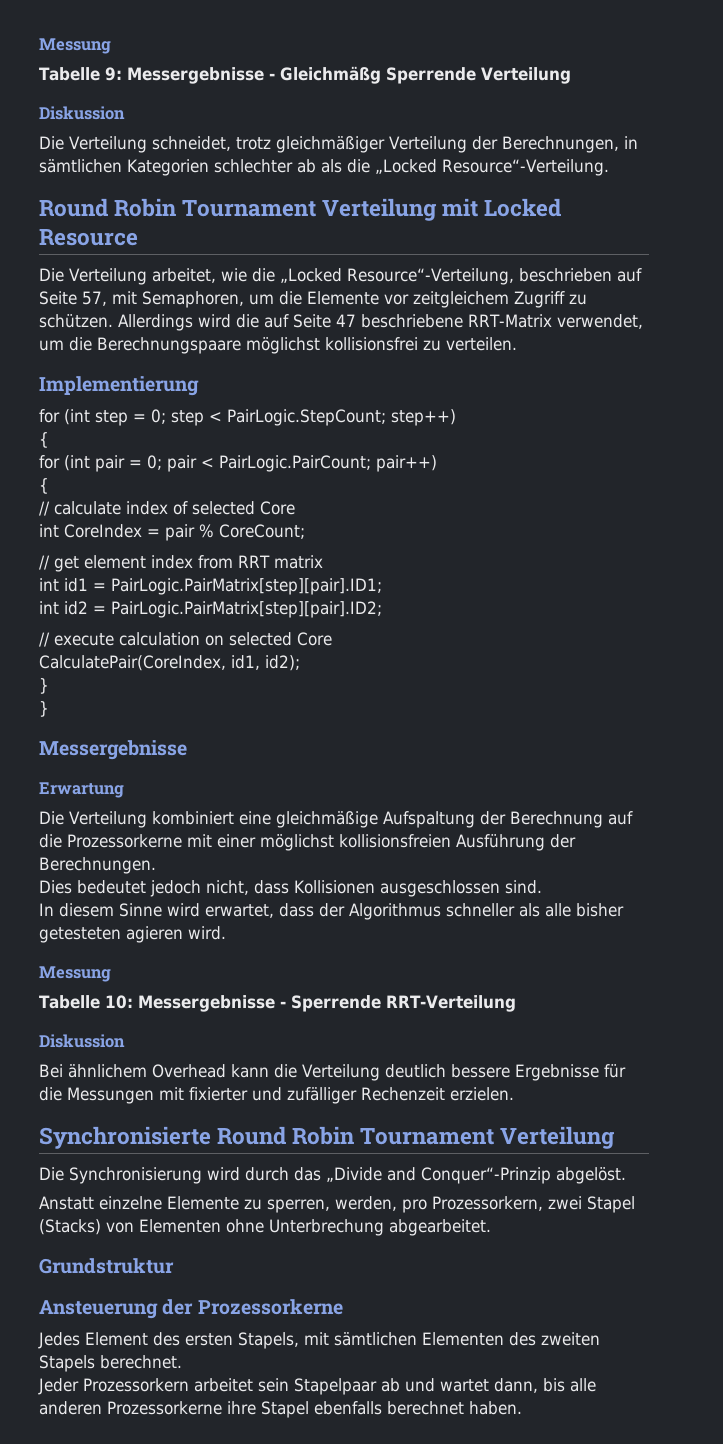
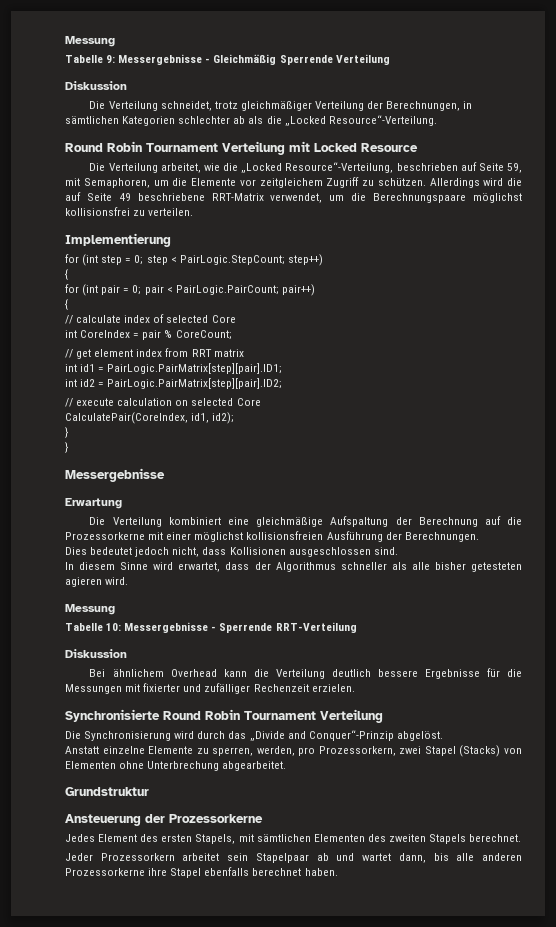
- Tabelle 9: Messergebnisse - Gleichmäßg Sperrende Verteilung
+ Tabelle 9: Messergebnisse - Gleichmäßig Sperrende Verteilung
- Die Verteilung arbeitet, wie die „Locked Resource“-Verteilung, beschrieben auf Seite 57, mit Semaphoren, um die Elemente vor zeitgleichem Zugriff zu schützen.
+ Die Verteilung arbeitet, wie die „Locked Resource“-Verteilung, beschrieben auf Seite 59, mit Semaphoren, um die Elemente vor zeitgleichem Zugriff zu schützen.
- Allerdings wird die auf Seite 47 beschriebene RRT-Matrix verwendet, um die Berechnungspaare möglichst kollisionsfrei zu verteilen.
+ Allerdings wird die auf Seite 49 beschriebene RRT-Matrix verwendet, um die Berechnungspaare möglichst kollisionsfrei zu verteilen.

